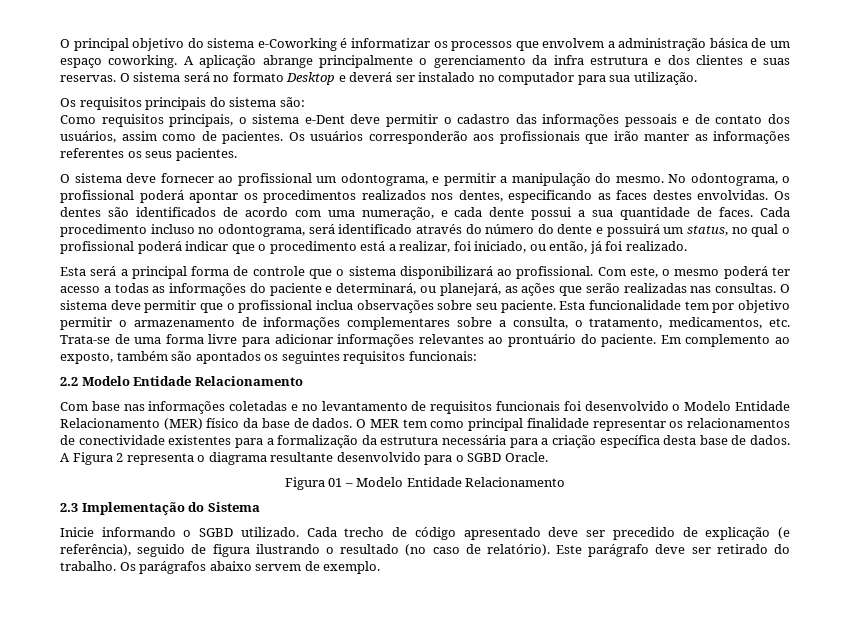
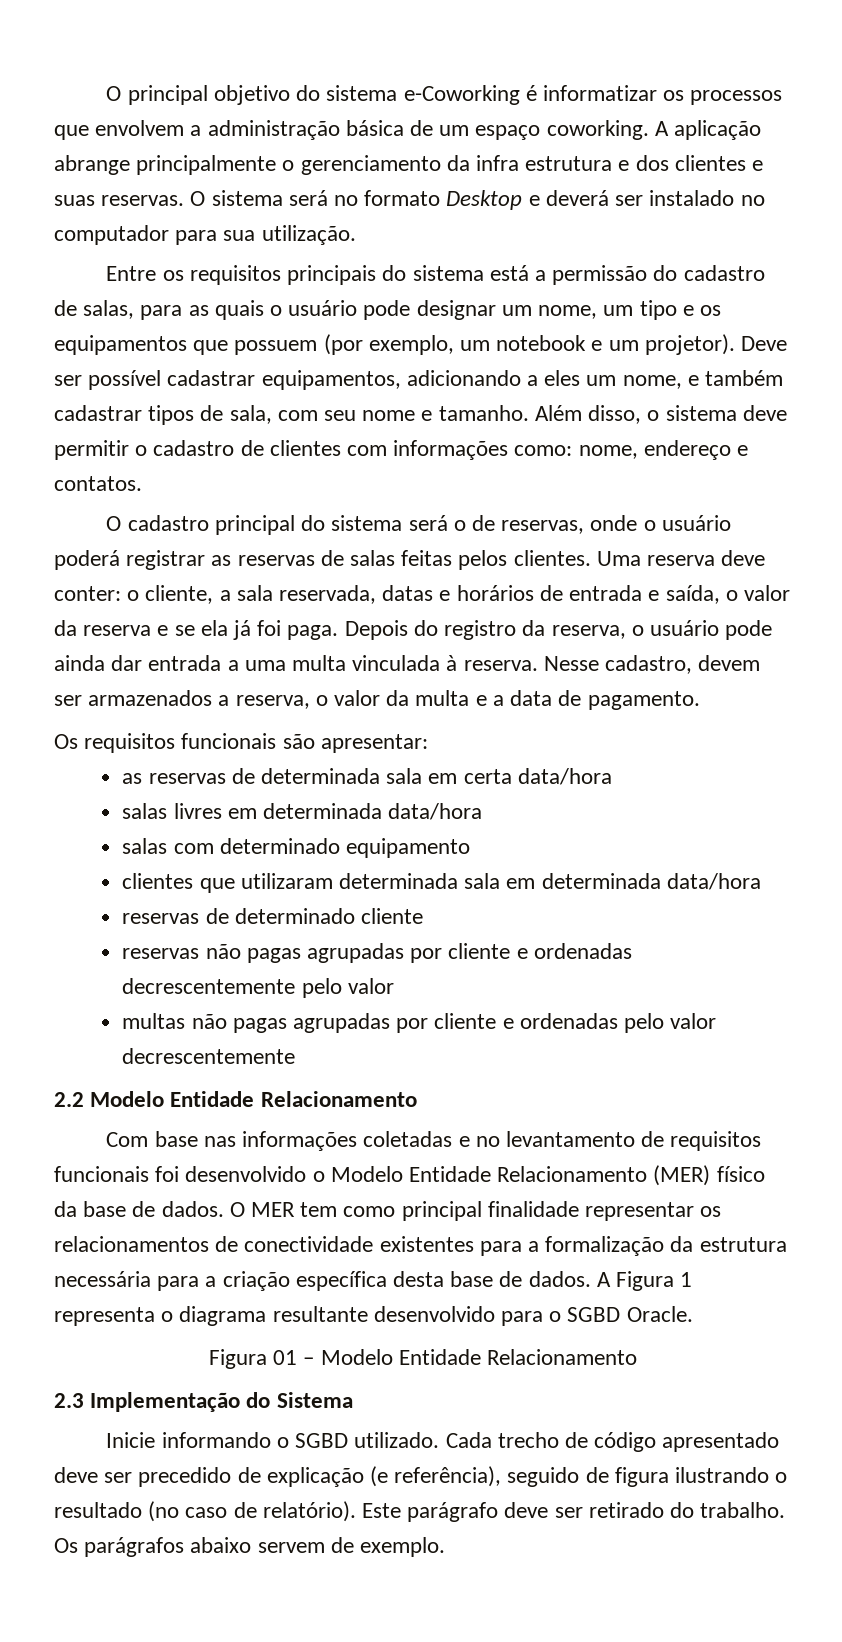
- Os requisitos principais do sistema são:
- Como requisitos principais, o sistema e-Dent deve permitir o cadastro das informações pessoais e de contato dos usuários, assim como de pacientes. Os usuários corresponderão aos profissionais que irão manter as informações referentes os seus pacientes.
- O sistema deve fornecer ao profissional um odontograma, e permitir a manipulação do mesmo. No odontograma, o profissional poderá apontar os procedimentos realizados nos dentes, especificando as faces destes envolvidas. Os dentes são identificados de acordo com uma numeração, e cada dente possui a sua quantidade de faces. Cada procedimento incluso no odontograma, será identificado através do número do dente e possuirá um status, no qual o profissional poderá indicar que o procedimento está a realizar, foi iniciado, ou então, já foi realizado.
- Esta será a principal forma de controle que o sistema disponibilizará ao profissional. Com este, o mesmo poderá ter acesso a todas as informações do paciente e determinará, ou planejará, as ações que serão realizadas nas consultas. O sistema deve permitir que o profissional inclua observações sobre seu paciente. Esta funcionalidade tem por objetivo permitir o armazenamento de informações complementares sobre a consulta, o tratamento, medicamentos, etc. Trata-se de uma forma livre para adicionar informações relevantes ao prontuário do paciente. Em complemento ao exposto, também são apontados os seguintes requisitos funcionais:
+ Entre os requisitos principais do sistema está a permissão do cadastro de salas, para as quais o usuário pode designar um nome, um tipo e os equipamentos que possuem (por exemplo, um notebook e um projetor). Deve ser possível cadastrar equipamentos, adicionando a eles um nome, e também cadastrar tipos de sala, com seu nome e tamanho. Além disso, o sistema deve permitir o cadastro de clientes com informações como: nome, endereço e contatos.
+ O cadastro principal do sistema será o de reservas, onde o usuário poderá registrar as reservas de salas feitas pelos clientes. Uma reserva deve conter: o cliente, a sala reservada, datas e horários de entrada e saída, o valor da reserva e se ela já foi paga. Depois do registro da reserva, o usuário pode ainda dar entrada a uma multa vinculada à reserva. Nesse cadastro, devem ser armazenados a reserva, o valor da multa e a data de pagamento.
+ Os requisitos funcionais são apresentar:
+ as reservas de determinada sala em certa data/hora
+ salas livres em determinada data/hora
+ salas com determinado equipamento
+ clientes que utilizaram determinada sala em determinada data/hora
+ reservas de determinado cliente
+ reservas não pagas agrupadas por cliente e ordenadas decrescentemente pelo valor
+ multas não pagas agrupadas por cliente e ordenadas pelo valor decrescentemente
- A Figura 2 representa o diagrama resultante desenvolvido para o SGBD Oracle.
+ A Figura 1 representa o diagrama resultante desenvolvido para o SGBD Oracle.

